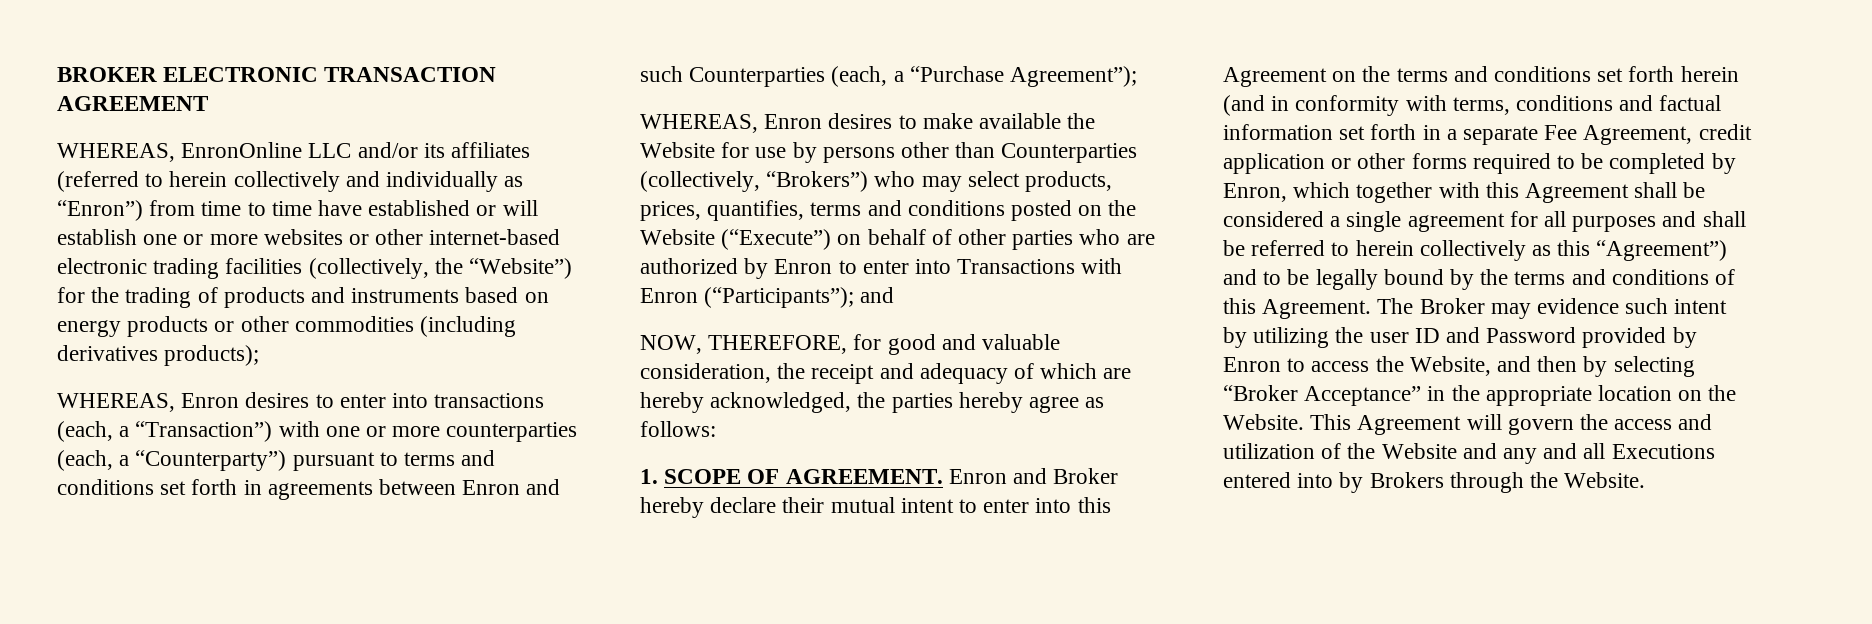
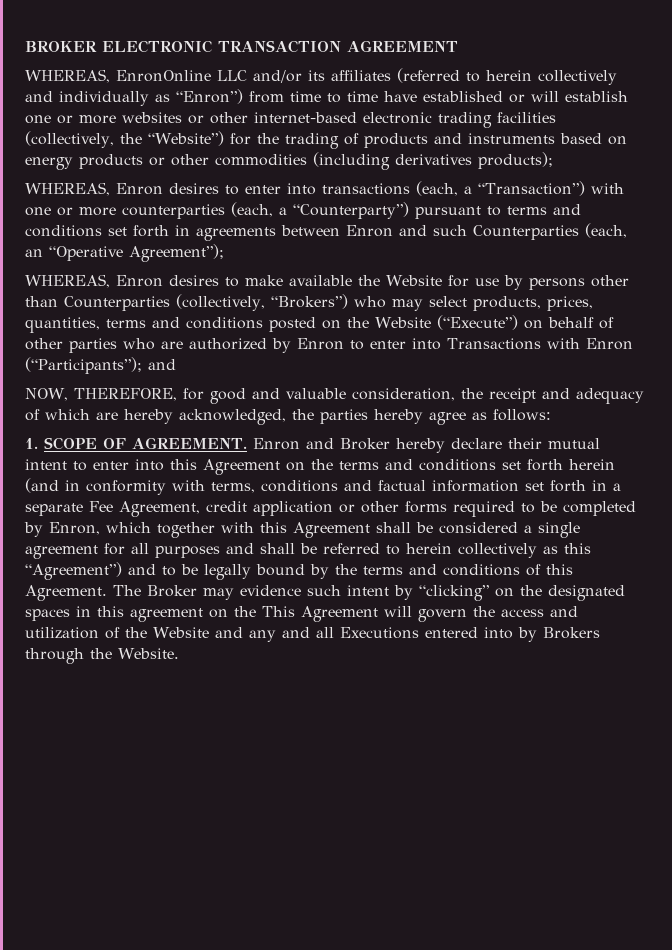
- WHEREAS, Enron desires to enter into transactions (each, a “Transaction”) with one or more counterparties (each, a “Counterparty”) pursuant to terms and conditions set forth in agreements between Enron and such Counterparties (each, a “Purchase Agreement”);
+ WHEREAS, Enron desires to enter into transactions (each, a “Transaction”) with one or more counterparties (each, a “Counterparty”) pursuant to terms and conditions set forth in agreements between Enron and such Counterparties (each, an “Operative Agreement”);
- WHEREAS, Enron desires to make available the Website for use by persons other than Counterparties (collectively, “Brokers”) who may select products, prices, quantifies, terms and conditions posted on the Website (“Execute”) on behalf of other parties who are authorized by Enron to enter into Transactions with Enron (“Participants”); and
+ WHEREAS, Enron desires to make available the Website for use by persons other than Counterparties (collectively, “Brokers”) who may select products, prices, quantities, terms and conditions posted on the Website (“Execute”) on behalf of other parties who are authorized by Enron to enter into Transactions with Enron (“Participants”); and
- The Broker may evidence such intent by utilizing the user ID and Password provided by Enron to access the Website, and then by selecting “Broker Acceptance” in the appropriate location on the Website. This Agreement will govern the access and utilization of the Website and any and all Executions entered into by Brokers through the Website.
+ The Broker may evidence such intent by “clicking” on the designated spaces in this agreement on the This Agreement will govern the access and utilization of the Website and any and all Executions entered into by Brokers through the Website.

